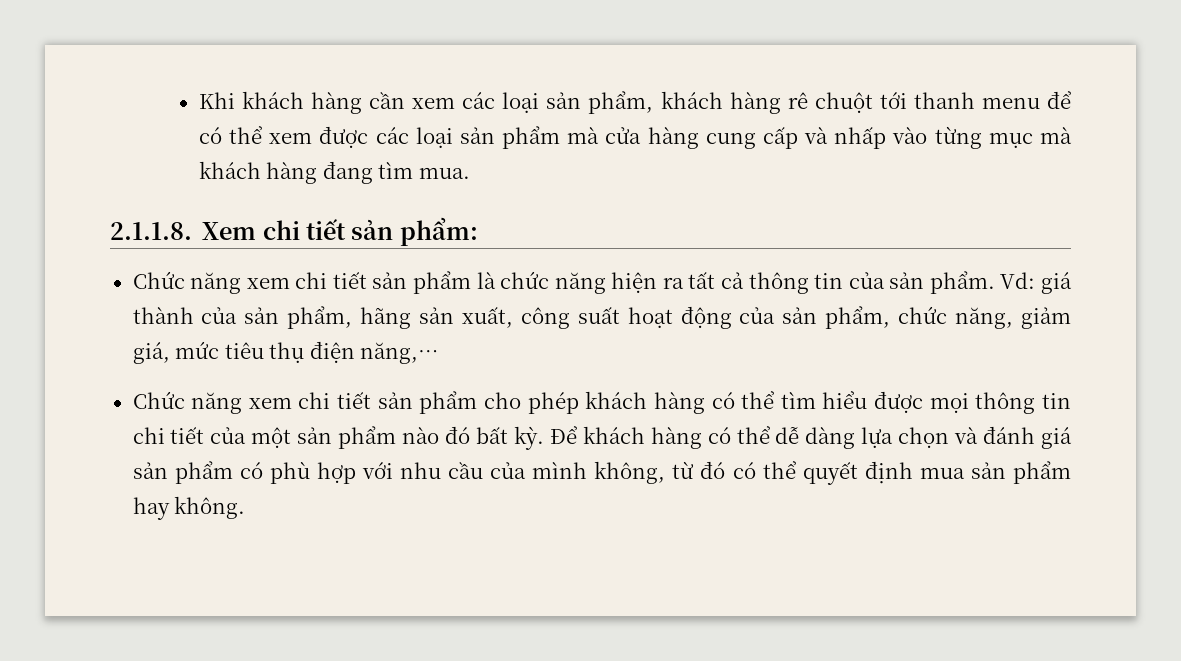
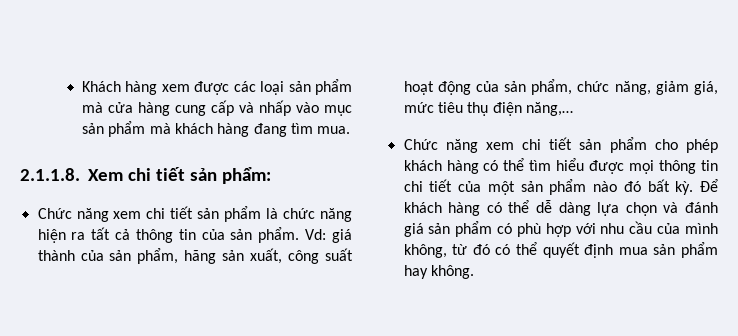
- Khi khách hàng cần xem các loại sản phẩm, khách hàng rê chuột tới thanh menu để có thể xem được các loại sản phẩm mà cửa hàng cung cấp và nhấp vào từng mục mà khách hàng đang tìm mua.
+ Khách hàng xem được các loại sản phẩm mà cửa hàng cung cấp và nhấp vào mục sản phẩm mà khách hàng đang tìm mua.

